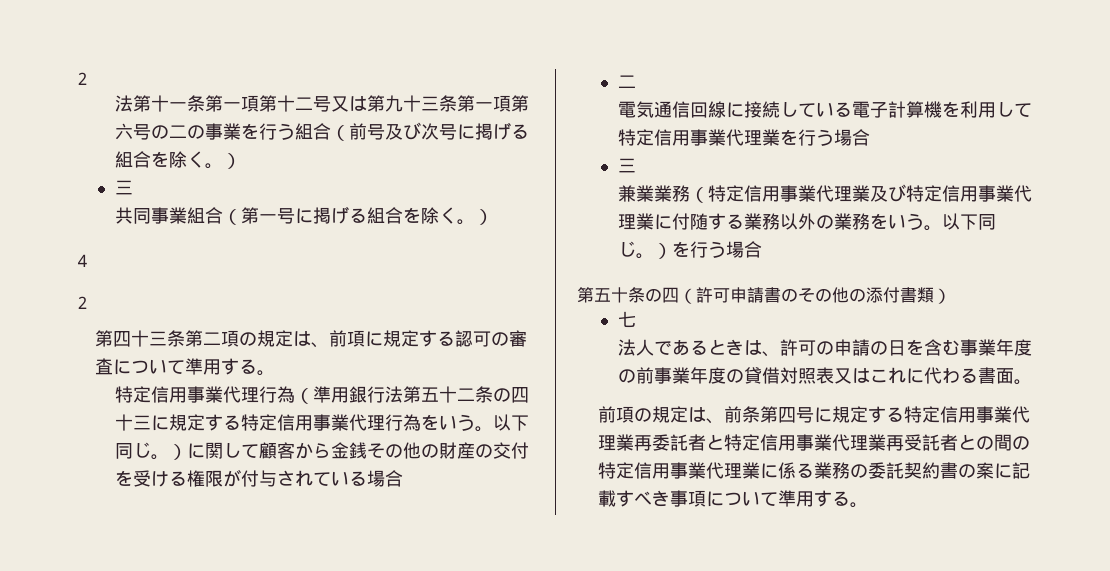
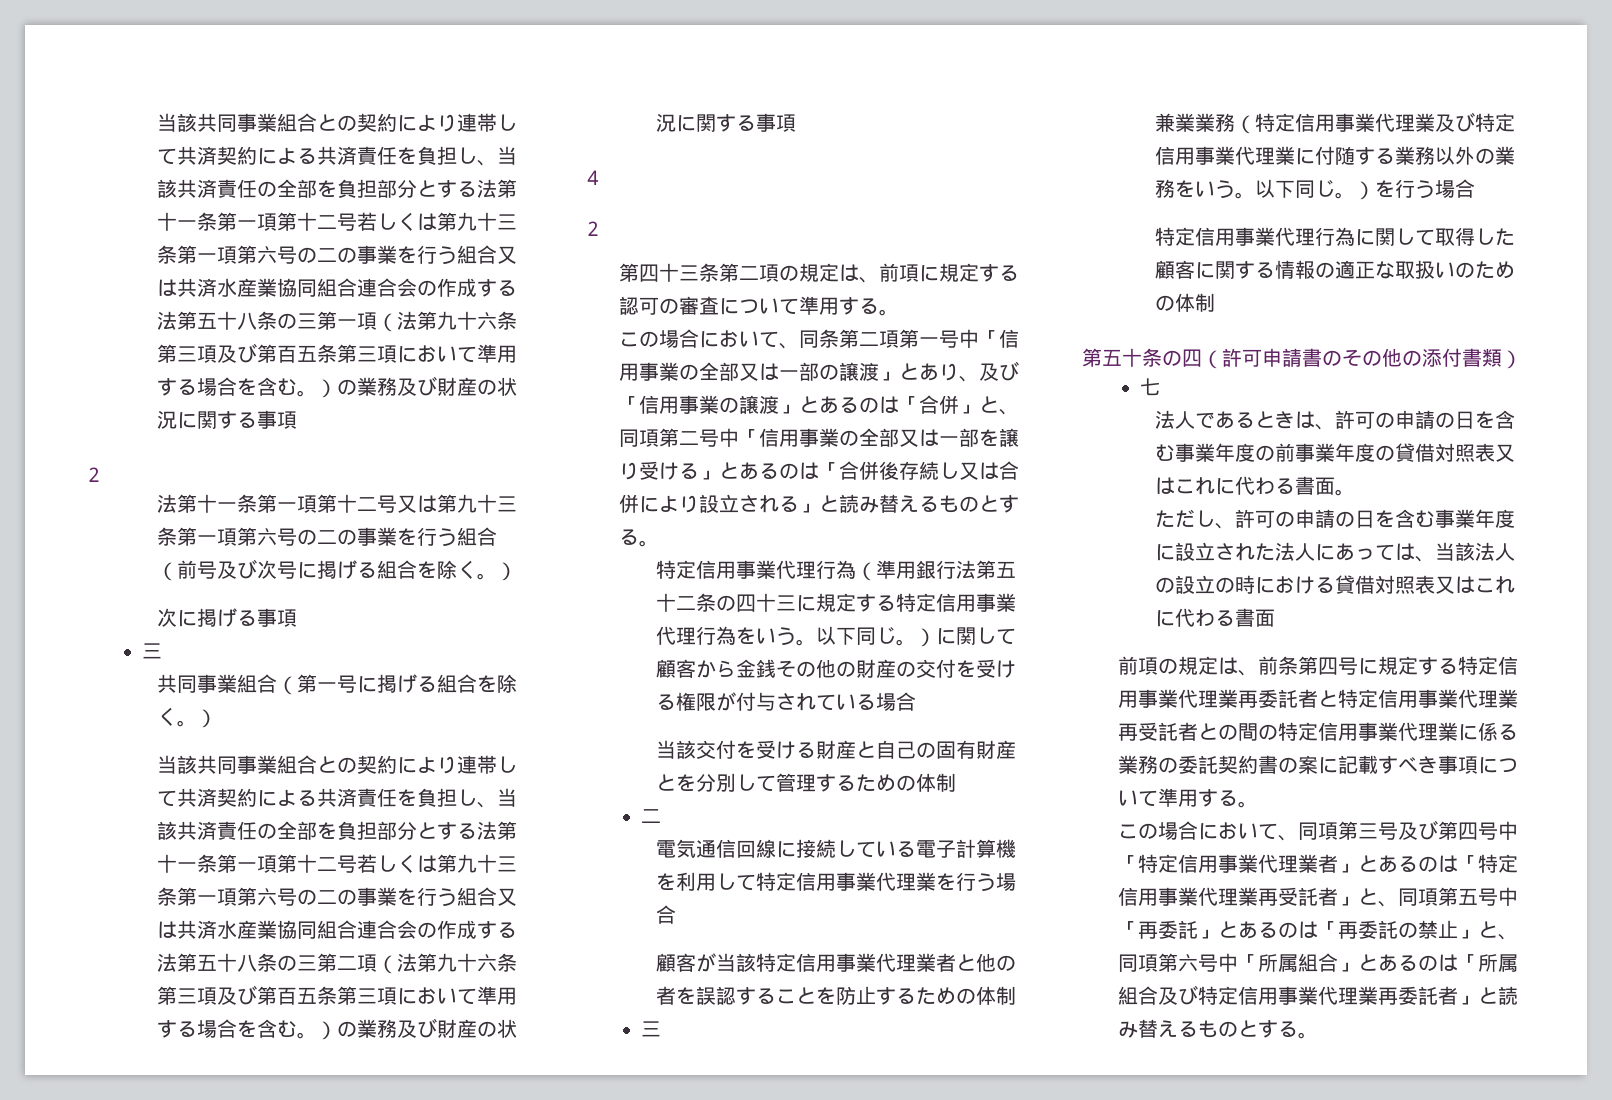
+ 当該共同事業組合との契約により連帯して共済契約による共済責任を負担し、当該共済責任の全部を負担部分とする法第十一条第一項第十二号若しくは第九十三条第一項第六号の二の事業を行う組合又は共済水産業協同組合連合会の作成する法第五十八条の三第一項（法第九十六条第三項及び第百五条第三項において準用する場合を含む。）の業務及び財産の状況に関する事項
+ 次に掲げる事項
+ 当該共同事業組合との契約により連帯して共済契約による共済責任を負担し、当該共済責任の全部を負担部分とする法第十一条第一項第十二号若しくは第九十三条第一項第六号の二の事業を行う組合又は共済水産業協同組合連合会の作成する法第五十八条の三第二項（法第九十六条第三項及び第百五条第三項において準用する場合を含む。）の業務及び財産の状況に関する事項
+ この場合において、同条第二項第一号中「信用事業の全部又は一部の譲渡」とあり、及び「信用事業の譲渡」とあるのは「合併」と、同項第二号中「信用事業の全部又は一部を譲り受ける」とあるのは「合併後存続し又は合併により設立される」と読み替えるものとする。
+ 当該交付を受ける財産と自己の固有財産とを分別して管理するための体制
+ 顧客が当該特定信用事業代理業者と他の者を誤認することを防止するための体制
+ 特定信用事業代理行為に関して取得した顧客に関する情報の適正な取扱いのための体制
+ ただし、許可の申請の日を含む事業年度に設立された法人にあっては、当該法人の設立の時における貸借対照表又はこれに代わる書面
+ この場合において、同項第三号及び第四号中「特定信用事業代理業者」とあるのは「特定信用事業代理業再受託者」と、同項第五号中「再委託」とあるのは「再委託の禁止」と、同項第六号中「所属組合」とあるのは「所属組合及び特定信用事業代理業再委託者」と読み替えるものとする。

